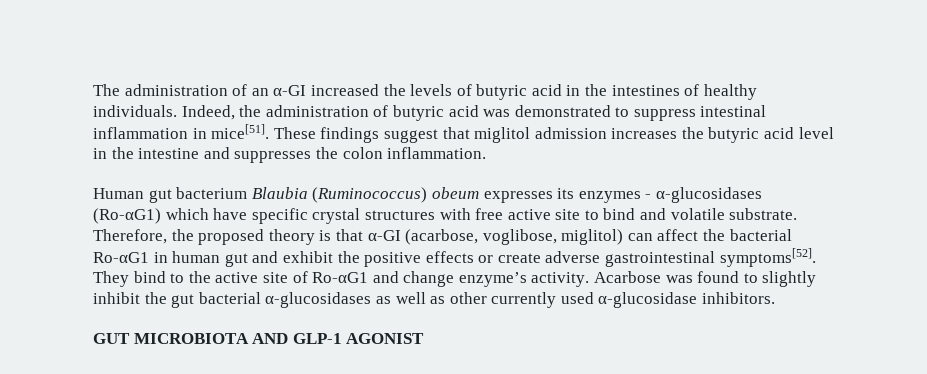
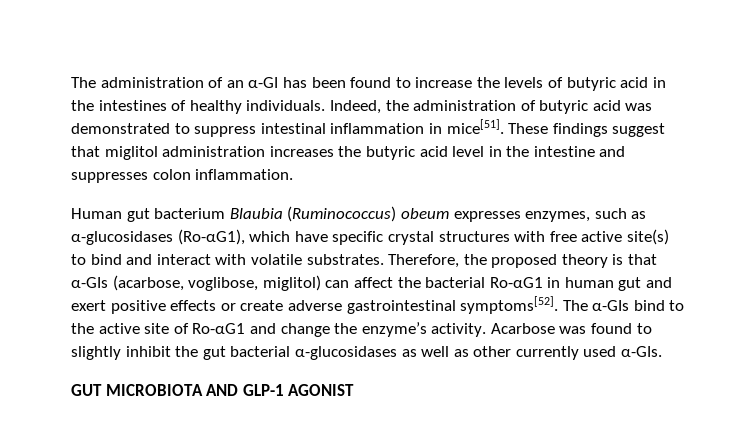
- The administration of an α-GI increased the levels of butyric acid in the intestines of healthy individuals.
+ The administration of an α-GI has been found to increase the levels of butyric acid in the intestines of healthy individuals.
- These findings suggest that miglitol admission increases the butyric acid level in the intestine and suppresses the colon inflammation.
+ These findings suggest that miglitol administration increases the butyric acid level in the intestine and suppresses colon inflammation.
- Human gut bacterium Blaubia (Ruminococcus) obeum expresses its enzymes - α-glucosidases (Ro-αG1) which have specific crystal structures with free active site to bind and volatile substrate.
+ Human gut bacterium Blaubia (Ruminococcus) obeum expresses enzymes, such as α-glucosidases (Ro-αG1), which have specific crystal structures with free active site(s) to bind and interact with volatile substrates.
- Therefore, the proposed theory is that α-GI (acarbose, voglibose, miglitol) can affect the bacterial Ro-αG1 in human gut and exhibit the positive effects or create adverse gastrointestinal symptoms[52].
+ Therefore, the proposed theory is that α-GIs (acarbose, voglibose, miglitol) can affect the bacterial Ro-αG1 in human gut and exert positive effects or create adverse gastrointestinal symptoms[52].
- They bind to the active site of Ro-αG1 and change enzyme’s activity.
+ The α-GIs bind to the active site of Ro-αG1 and change the enzyme’s activity.
- Acarbose was found to slightly inhibit the gut bacterial α-glucosidases as well as other currently used α-glucosidase inhibitors.
+ Acarbose was found to slightly inhibit the gut bacterial α-glucosidases as well as other currently used α-GIs.

